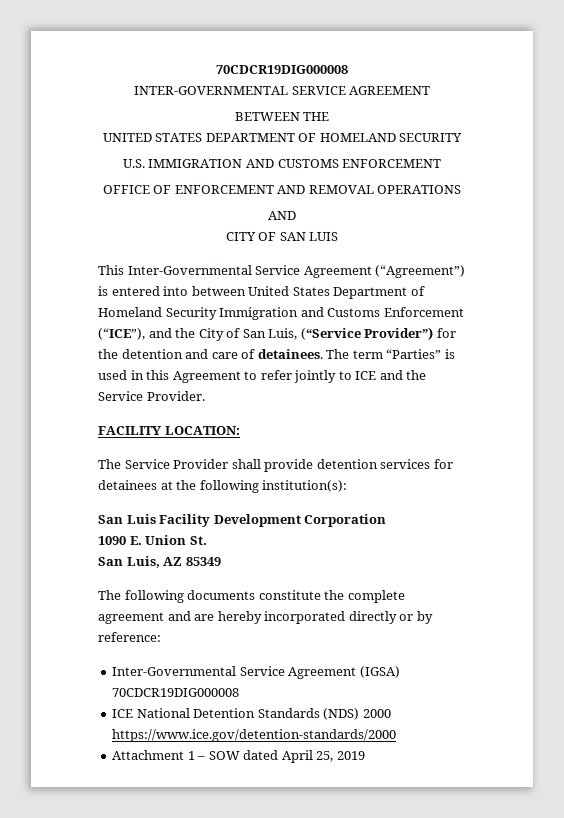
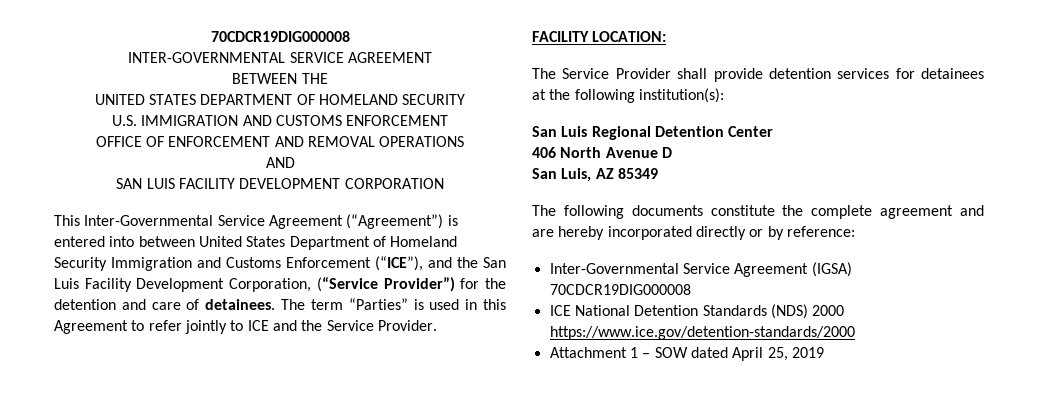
- CITY OF SAN LUIS
+ SAN LUIS FACILITY DEVELOPMENT CORPORATION
- This Inter-Governmental Service Agreement (“Agreement”) is entered into between United States Department of Homeland Security Immigration and Customs Enforcement (“ICE”), and the City of San Luis, (“Service Provider”) for the detention and care of detainees.
+ This Inter-Governmental Service Agreement (“Agreement”) is entered into between United States Department of Homeland Security Immigration and Customs Enforcement (“ICE”), and the San Luis Facility Development Corporation, (“Service Provider”) for the detention and care of detainees.
- San Luis Facility Development Corporation
- 1090 E. Union St.
+ San Luis Regional Detention Center
+ 406 North Avenue D

